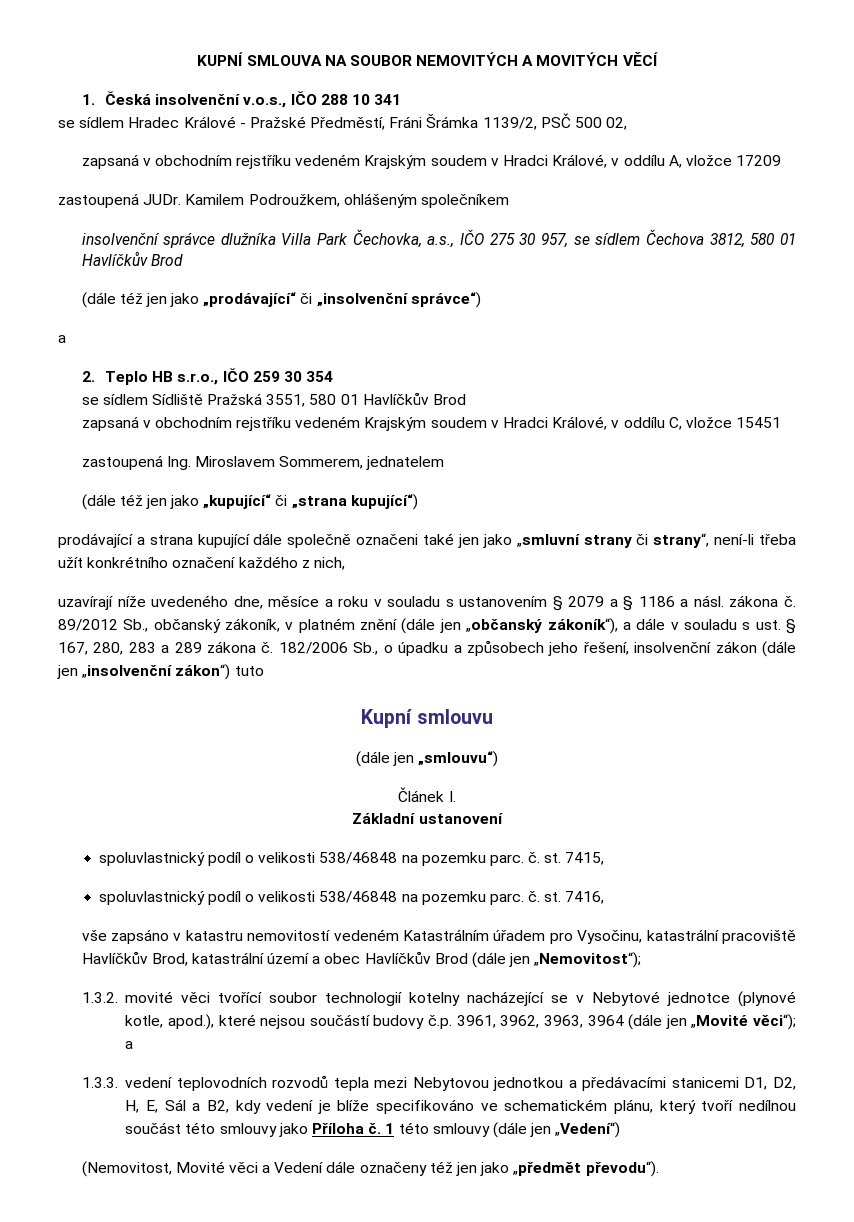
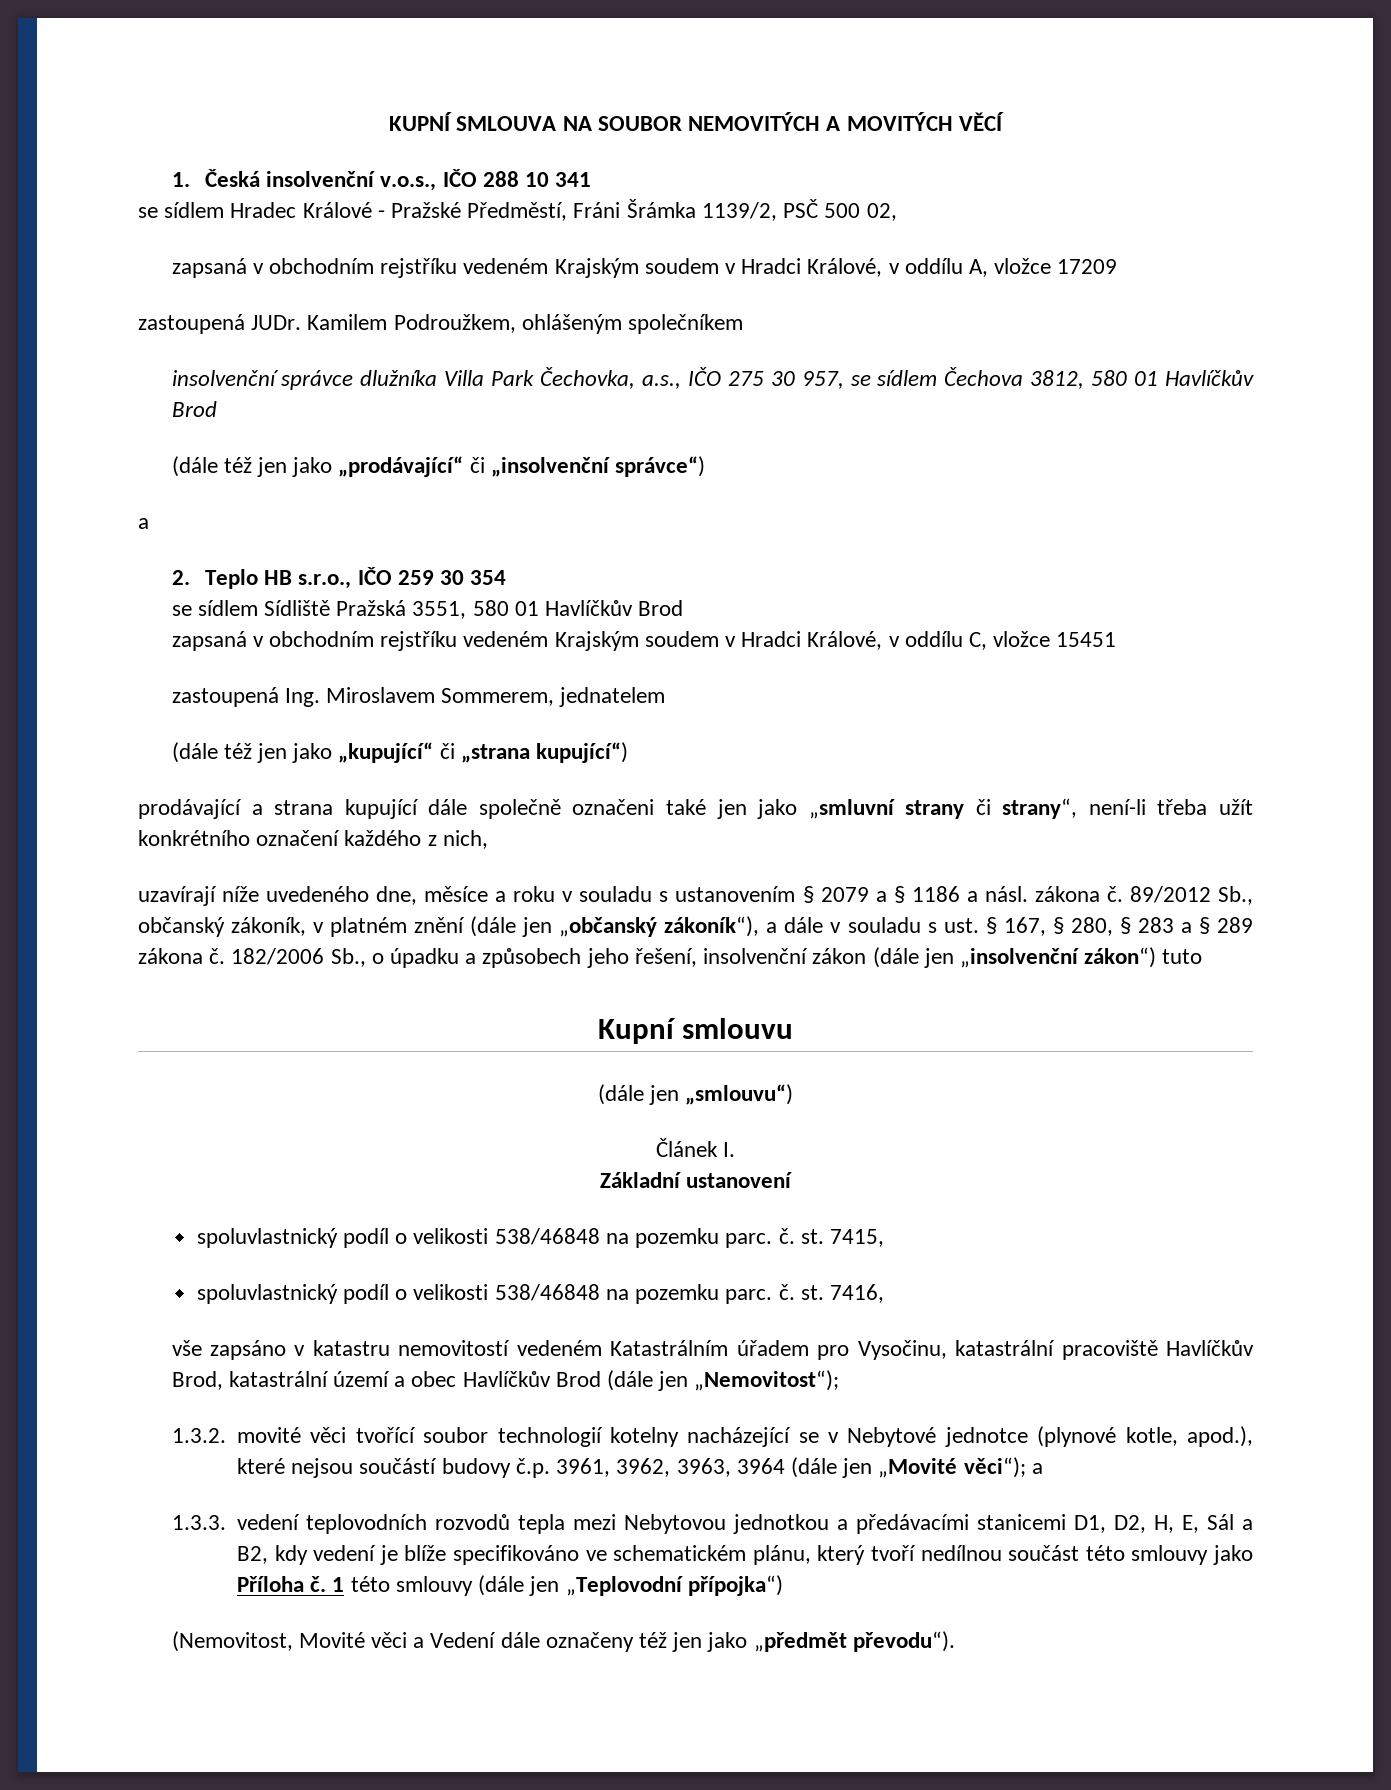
- 89/2012 Sb., občanský zákoník, v platném znění (dále jen „občanský zákoník“), a dále v souladu s ust. § 167, 280, 283 a 289 zákona č.
+ 89/2012 Sb., občanský zákoník, v platném znění (dále jen „občanský zákoník“), a dále v souladu s ust. § 167, § 280, § 283 a § 289 zákona č.
- 1 této smlouvy (dále jen „Vedení“)
+ 1 této smlouvy (dále jen „Teplovodní přípojka“)

